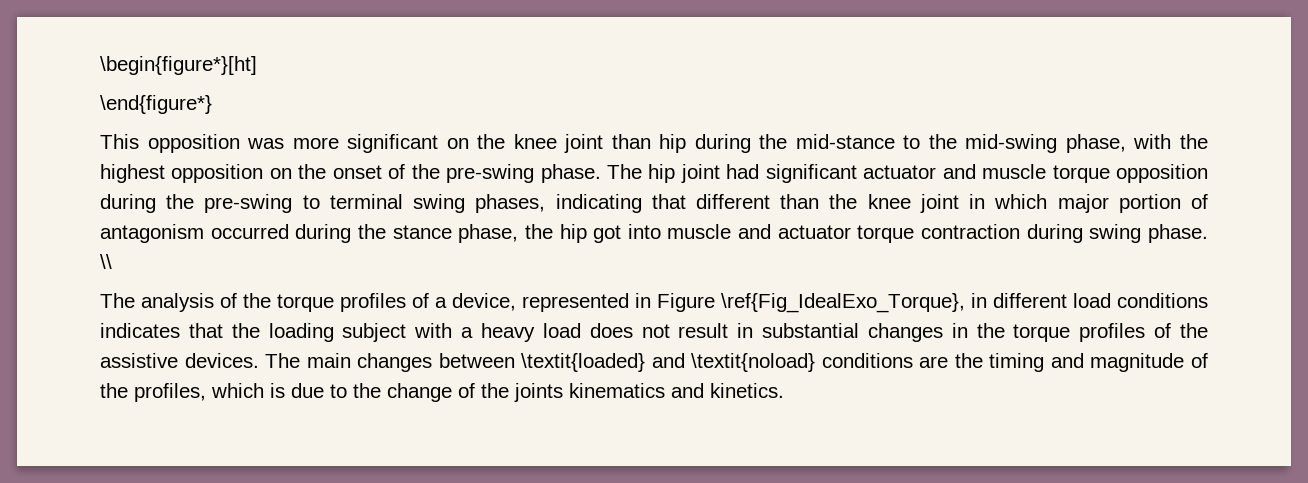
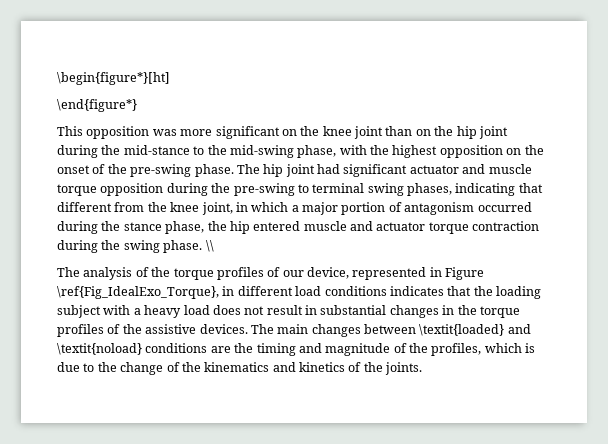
- This opposition was more significant on the knee joint than hip during the mid-stance to the mid-swing phase, with the highest opposition on the onset of the pre-swing phase.
+ This opposition was more significant on the knee joint than on the hip joint during the mid-stance to the mid-swing phase, with the highest opposition on the onset of the pre-swing phase.
- The hip joint had significant actuator and muscle torque opposition during the pre-swing to terminal swing phases, indicating that different than the knee joint in which major portion of antagonism occurred during the stance phase, the hip got into muscle and actuator torque contraction during swing phase.
+ The hip joint had significant actuator and muscle torque opposition during the pre-swing to terminal swing phases, indicating that different from the knee joint, in which a major portion of antagonism occurred during the stance phase, the hip entered muscle and actuator torque contraction during the swing phase.
- The analysis of the torque profiles of a device, represented in Figure \ref{Fig_IdealExo_Torque}, in different load conditions indicates that the loading subject with a heavy load does not result in substantial changes in the torque profiles of the assistive devices.
+ The analysis of the torque profiles of our device, represented in Figure \ref{Fig_IdealExo_Torque}, in different load conditions indicates that the loading subject with a heavy load does not result in substantial changes in the torque profiles of the assistive devices.
- The main changes between \textit{loaded} and \textit{noload} conditions are the timing and magnitude of the profiles, which is due to the change of the joints kinematics and kinetics.
+ The main changes between \textit{loaded} and \textit{noload} conditions are the timing and magnitude of the profiles, which is due to the change of the kinematics and kinetics of the joints.

